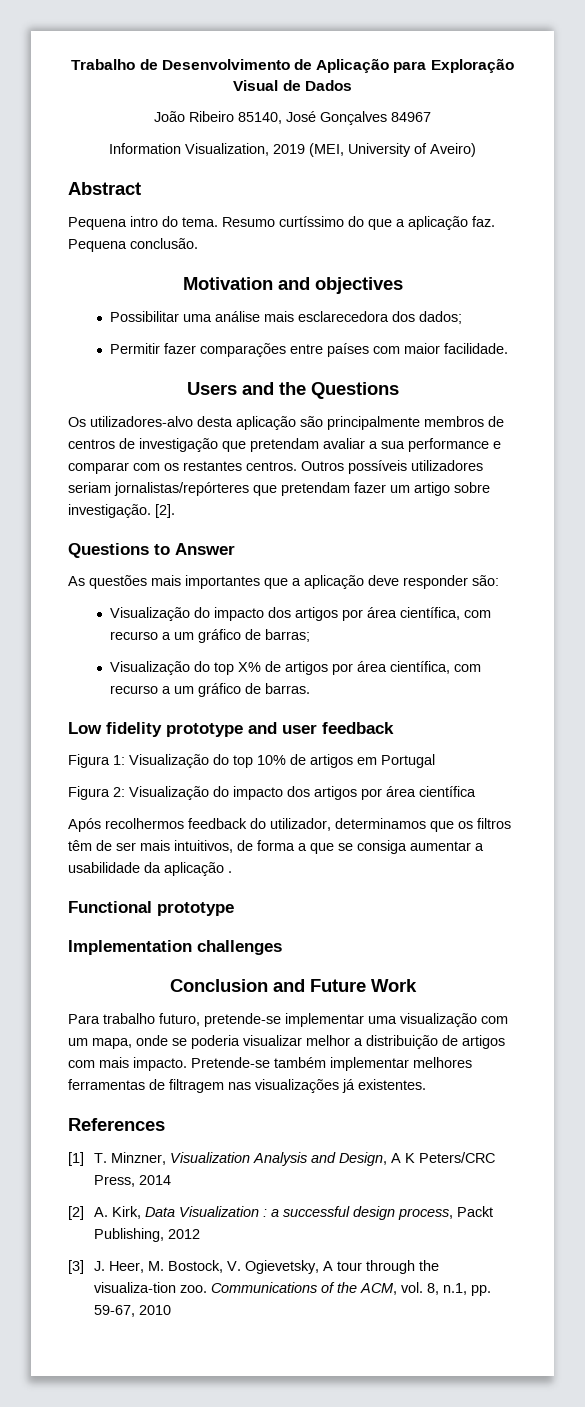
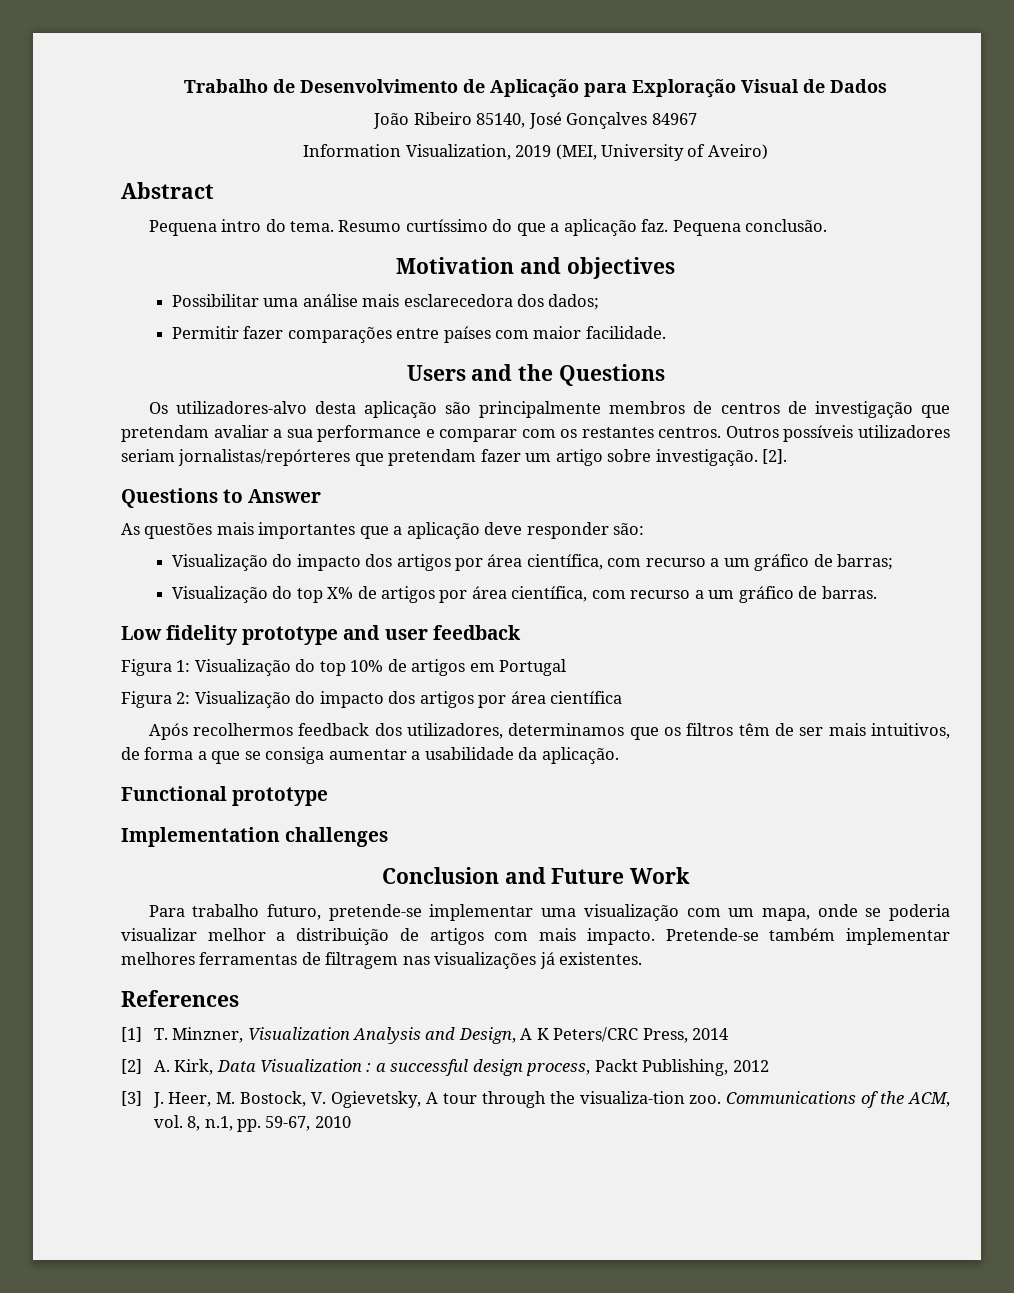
- Após recolhermos feedback do utilizador, determinamos que os filtros têm de ser mais intuitivos, de forma a que se consiga aumentar a usabilidade da aplicação .
+ Após recolhermos feedback dos utilizadores, determinamos que os filtros têm de ser mais intuitivos, de forma a que se consiga aumentar a usabilidade da aplicação.

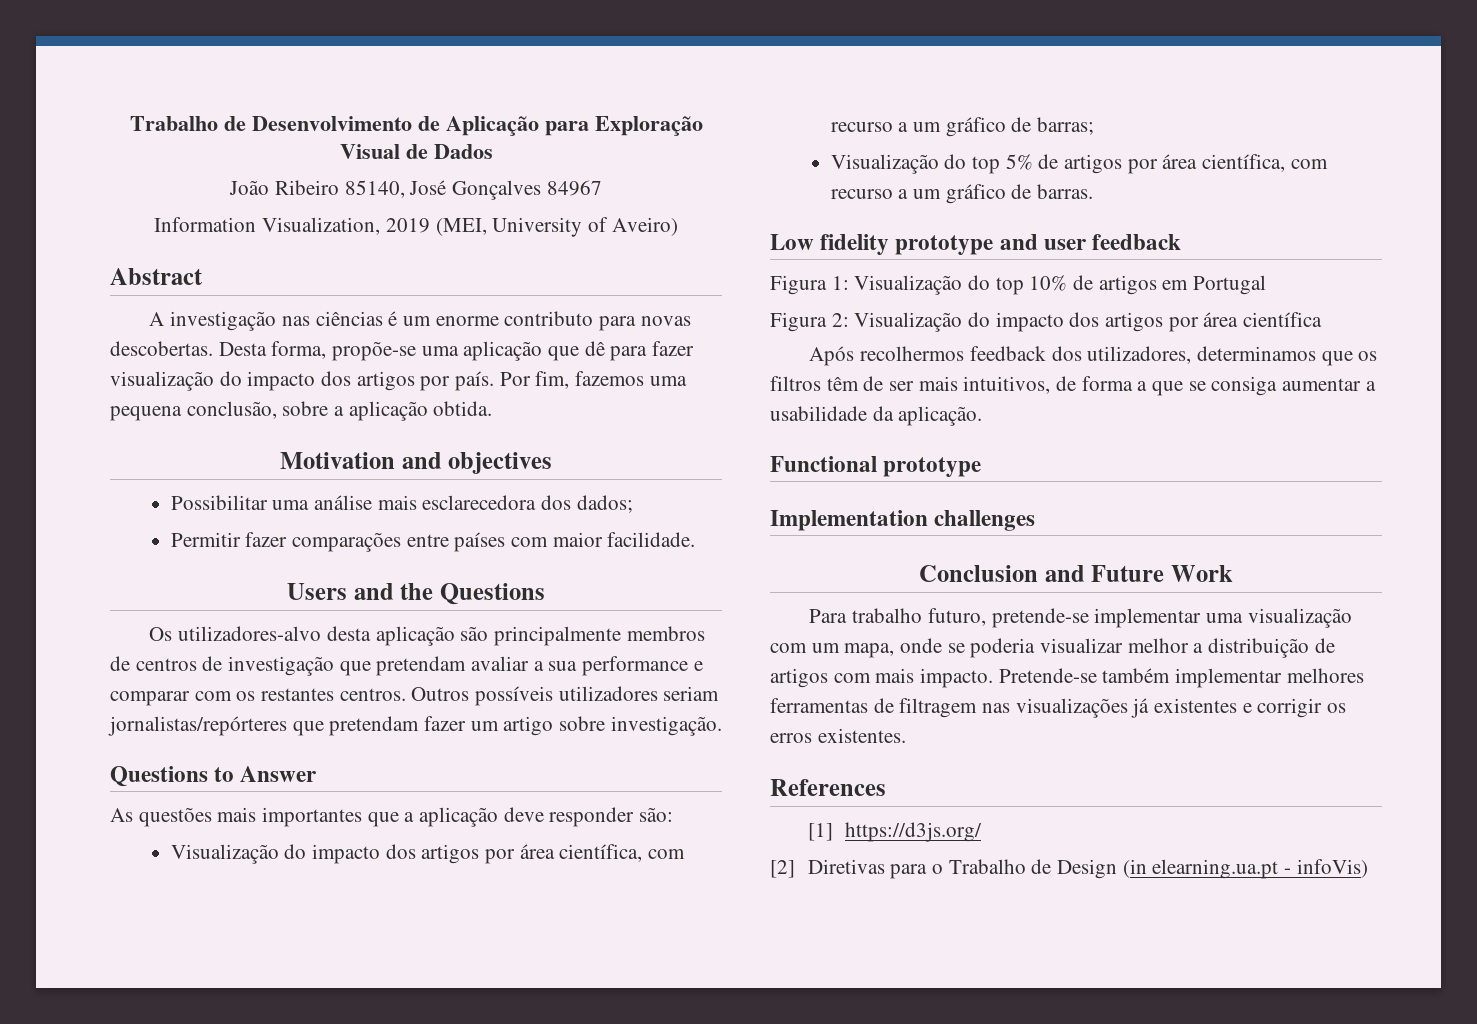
- Pequena intro do tema. Resumo curtíssimo do que a aplicação faz. Pequena conclusão.
+ A investigação nas ciências é um enorme contributo para novas descobertas. Desta forma, propõe-se uma aplicação que dê para fazer visualização do impacto dos artigos por país. Por fim, fazemos uma pequena conclusão, sobre a aplicação obtida.
- [2].
- Visualização do top X% de artigos por área científica, com recurso a um gráfico de barras.
+ Visualização do top 5% de artigos por área científica, com recurso a um gráfico de barras.
- Pretende-se também implementar melhores ferramentas de filtragem nas visualizações já existentes.
+ Pretende-se também implementar melhores ferramentas de filtragem nas visualizações já existentes e corrigir os erros existentes.
  References
- [1] T. Minzner, Visualization Analysis and Design, A K Peters/CRC Press, 2014
- [2] A. Kirk, Data Visualization : a successful design process, Packt Publishing, 2012
- [3] J. Heer, M. Bostock, V. Ogievetsky, A tour through the visualiza-tion zoo. Communications of the ACM, vol. 8, n.1, pp. 59-67, 2010
+ [1] https://d3js.org/
+ [2] Diretivas para o Trabalho de Design (in elearning.ua.pt - infoVis)

